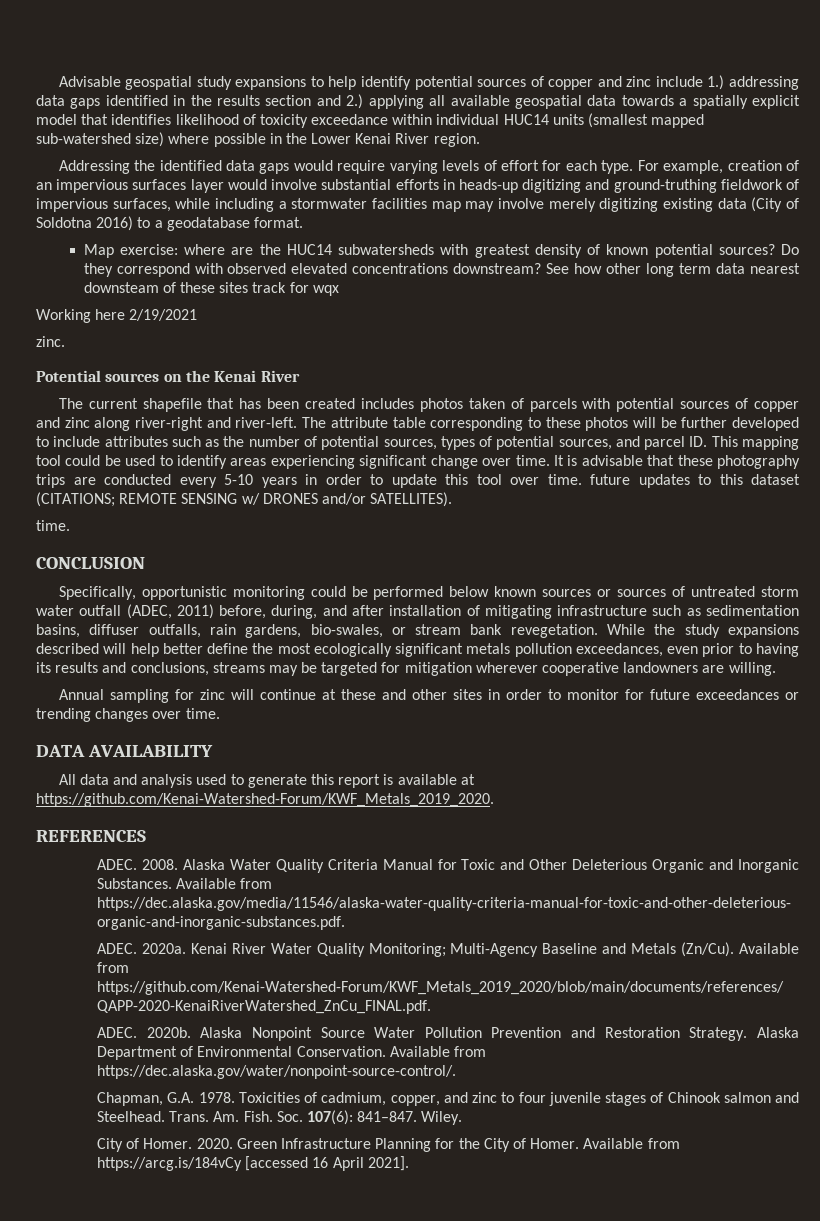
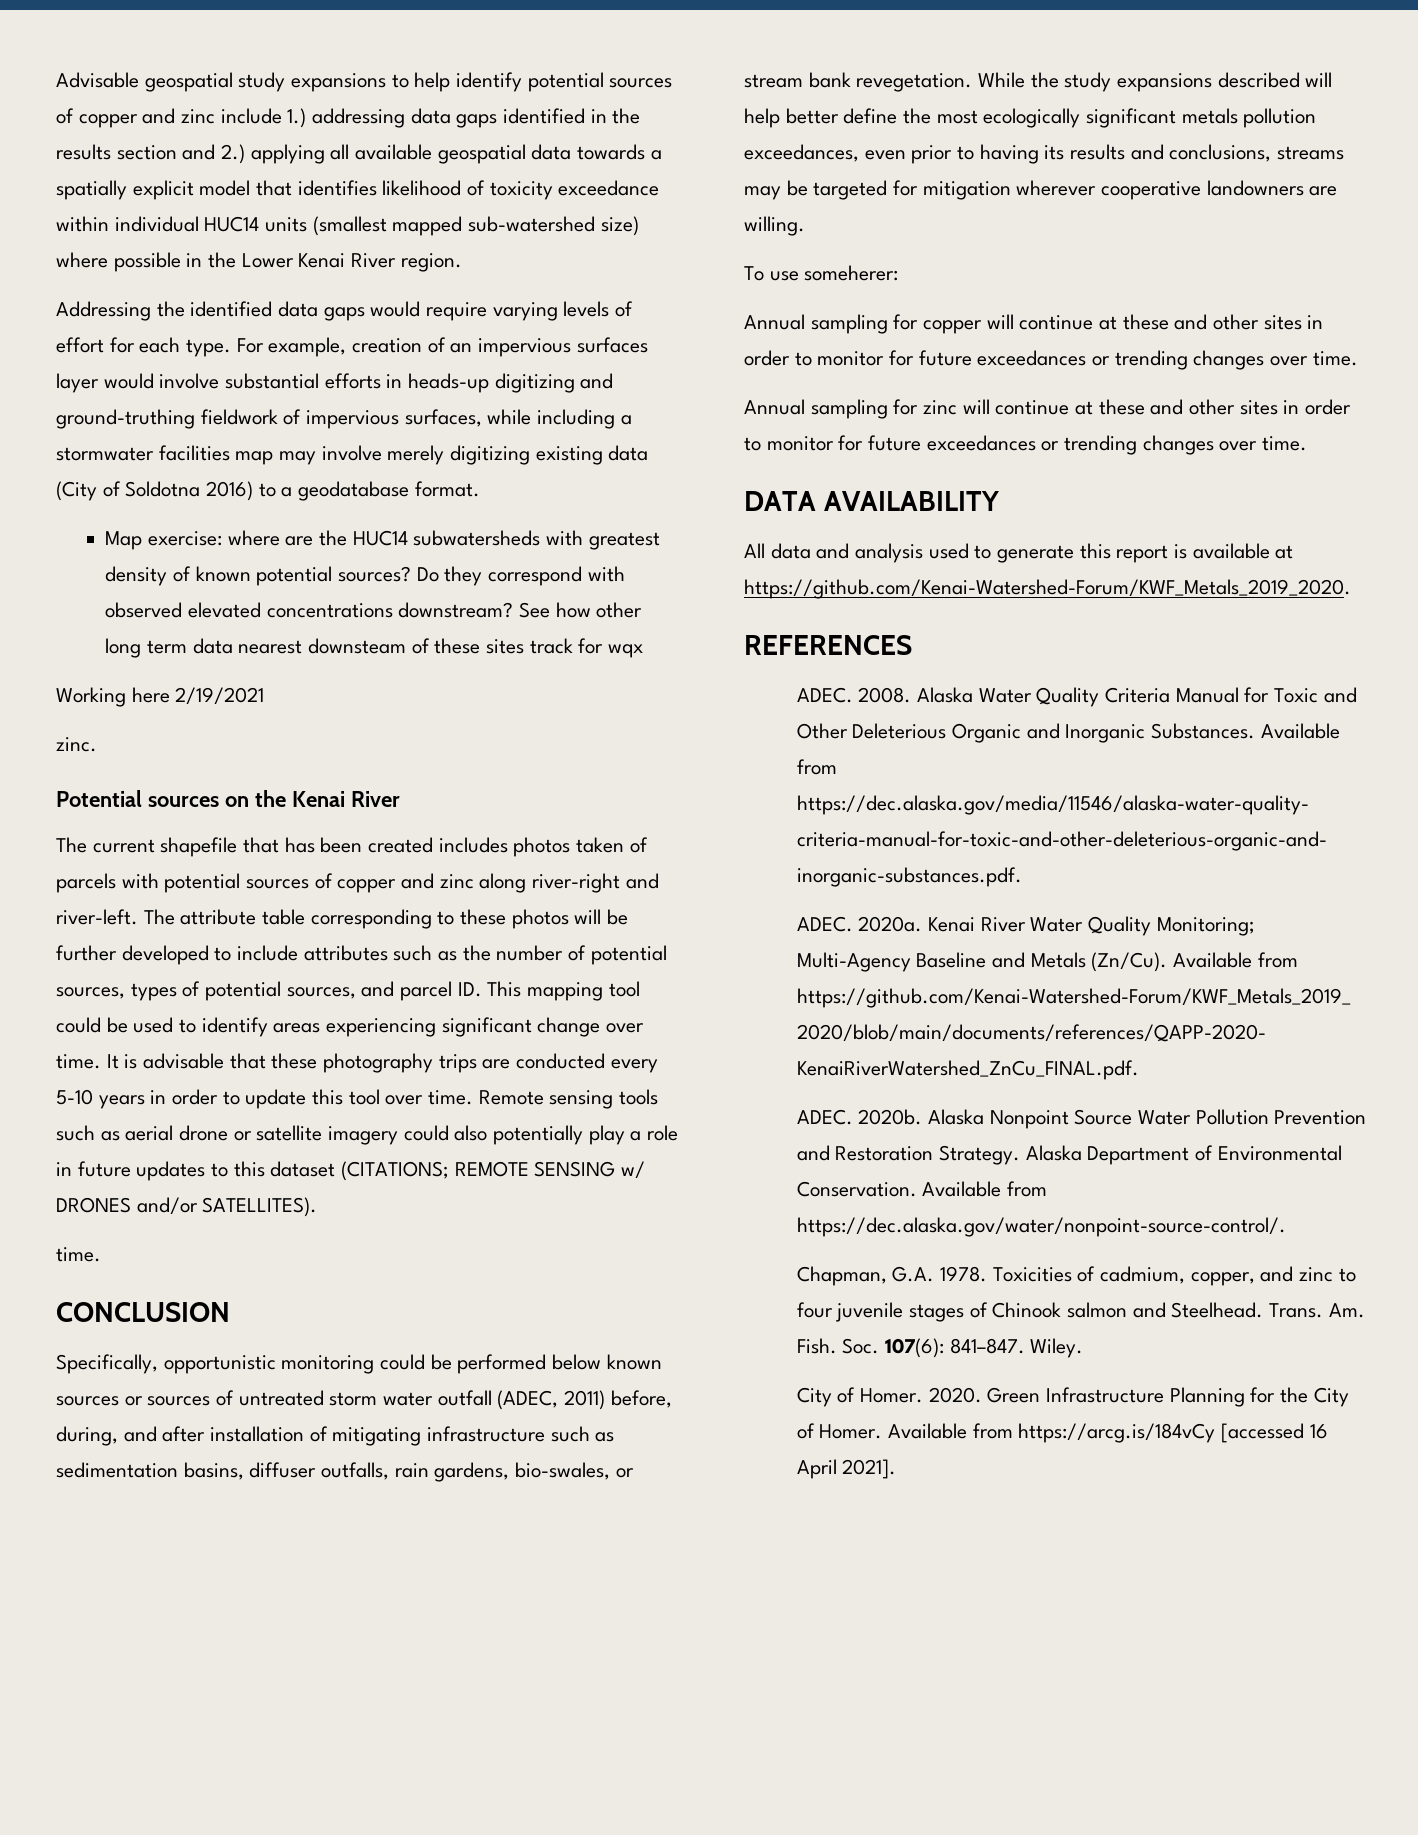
- It is advisable that these photography trips are conducted every 5-10 years in order to update this tool over time. future updates to this dataset (CITATIONS; REMOTE SENSING w/ DRONES and/or SATELLITES).
+ It is advisable that these photography trips are conducted every 5-10 years in order to update this tool over time. Remote sensing tools such as aerial drone or satellite imagery could also potentially play a role in future updates to this dataset (CITATIONS; REMOTE SENSING w/ DRONES and/or SATELLITES).
+ To use someherer:
+ Annual sampling for copper will continue at these and other sites in order to monitor for future exceedances or trending changes over time.

